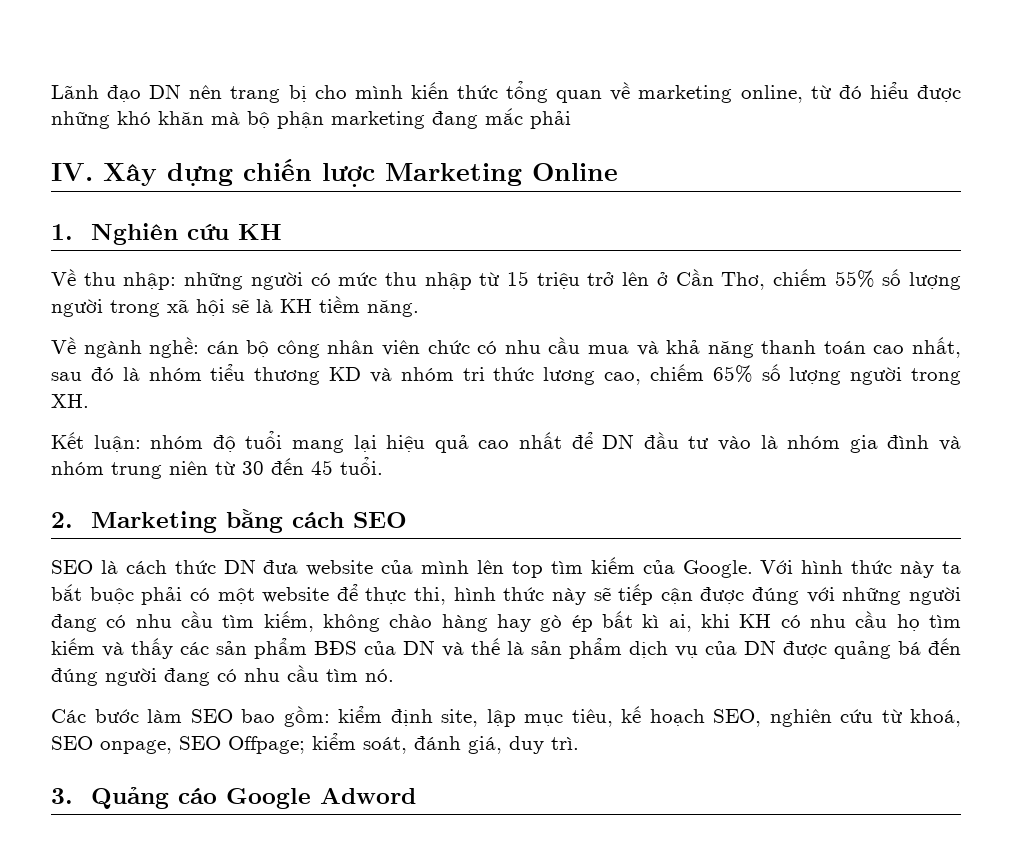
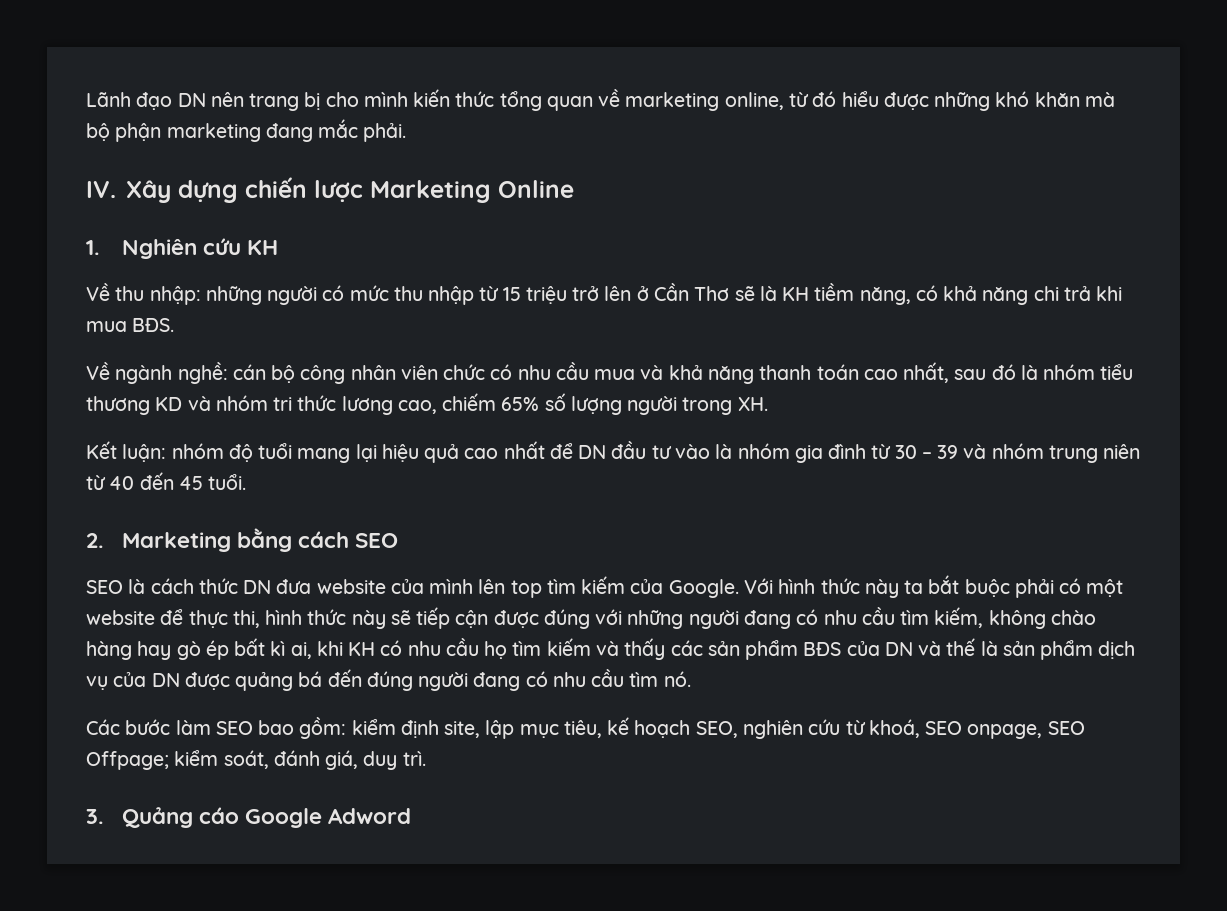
- Lãnh đạo DN nên trang bị cho mình kiến thức tổng quan về marketing online, từ đó hiểu được những khó khăn mà bộ phận marketing đang mắc phải
+ Lãnh đạo DN nên trang bị cho mình kiến thức tổng quan về marketing online, từ đó hiểu được những khó khăn mà bộ phận marketing đang mắc phải.
- Về thu nhập: những người có mức thu nhập từ 15 triệu trở lên ở Cần Thơ, chiếm 55% số lượng người trong xã hội sẽ là KH tiềm năng.
+ Về thu nhập: những người có mức thu nhập từ 15 triệu trở lên ở Cần Thơ sẽ là KH tiềm năng, có khả năng chi trả khi mua BĐS.
- Kết luận: nhóm độ tuổi mang lại hiệu quả cao nhất để DN đầu tư vào là nhóm gia đình và nhóm trung niên từ 30 đến 45 tuổi.
+ Kết luận: nhóm độ tuổi mang lại hiệu quả cao nhất để DN đầu tư vào là nhóm gia đình từ 30 – 39 và nhóm trung niên từ 40 đến 45 tuổi.

